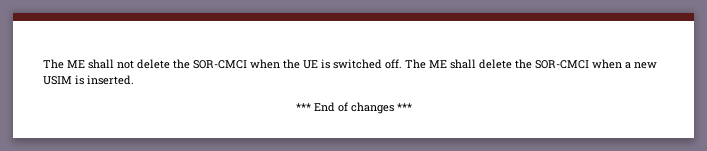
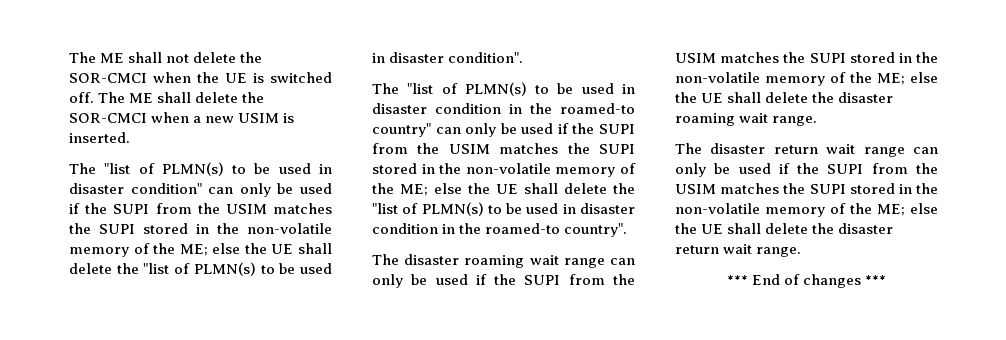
+ The "list of PLMN(s) to be used in disaster condition" can only be used if the SUPI from the USIM matches the SUPI stored in the non-volatile memory of the ME; else the UE shall delete the "list of PLMN(s) to be used in disaster condition".
+ The "list of PLMN(s) to be used in disaster condition in the roamed-to country" can only be used if the SUPI from the USIM matches the SUPI stored in the non-volatile memory of the ME; else the UE shall delete the "list of PLMN(s) to be used in disaster condition in the roamed-to country".
+ The disaster roaming wait range can only be used if the SUPI from the USIM matches the SUPI stored in the non-volatile memory of the ME; else the UE shall delete the disaster roaming wait range.
+ The disaster return wait range can only be used if the SUPI from the USIM matches the SUPI stored in the non-volatile memory of the ME; else the UE shall delete the disaster return wait range.

